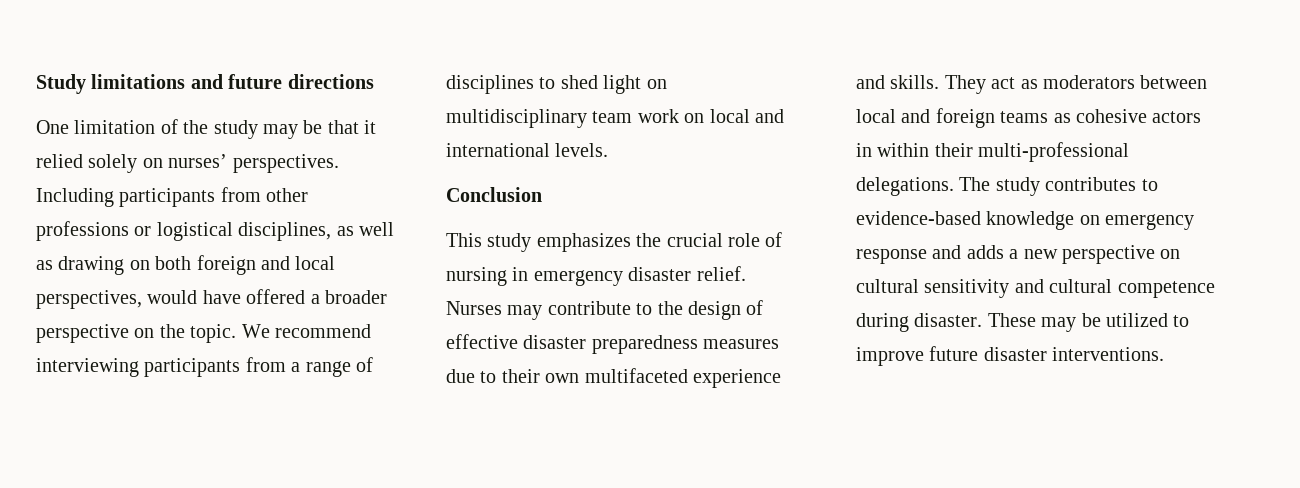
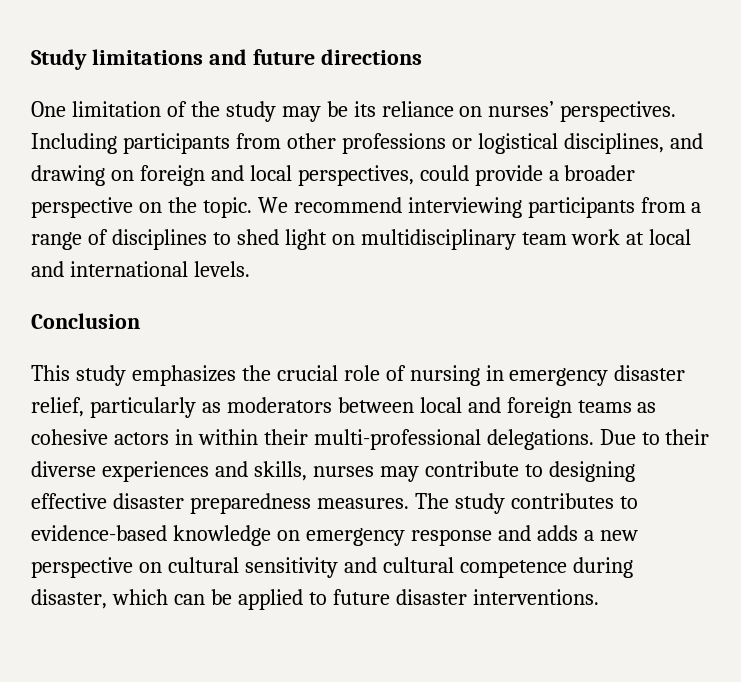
- One limitation of the study may be that it relied solely on nurses’ perspectives.
+ One limitation of the study may be its reliance on nurses’ perspectives.
- Including participants from other professions or logistical disciplines, as well as drawing on both foreign and local perspectives, would have offered a broader perspective on the topic.
+ Including participants from other professions or logistical disciplines, and drawing on foreign and local perspectives, could provide a broader perspective on the topic.
- We recommend interviewing participants from a range of disciplines to shed light on multidisciplinary team work on local and international levels.
+ We recommend interviewing participants from a range of disciplines to shed light on multidisciplinary team work at local and international levels.
- This study emphasizes the crucial role of nursing in emergency disaster relief. Nurses may contribute to the design of effective disaster preparedness measures due to their own multifaceted experience and skills. They act as moderators between local and foreign teams as cohesive actors in within their multi-professional delegations.
+ This study emphasizes the crucial role of nursing in emergency disaster relief, particularly as moderators between local and foreign teams as cohesive actors in within their multi-professional delegations.
+ Due to their diverse experiences and skills, nurses may contribute to designing effective disaster preparedness measures.
- The study contributes to evidence-based knowledge on emergency response and adds a new perspective on cultural sensitivity and cultural competence during disaster. These may be utilized to improve future disaster interventions.
+ The study contributes to evidence-based knowledge on emergency response and adds a new perspective on cultural sensitivity and cultural competence during disaster, which can be applied to future disaster interventions.

